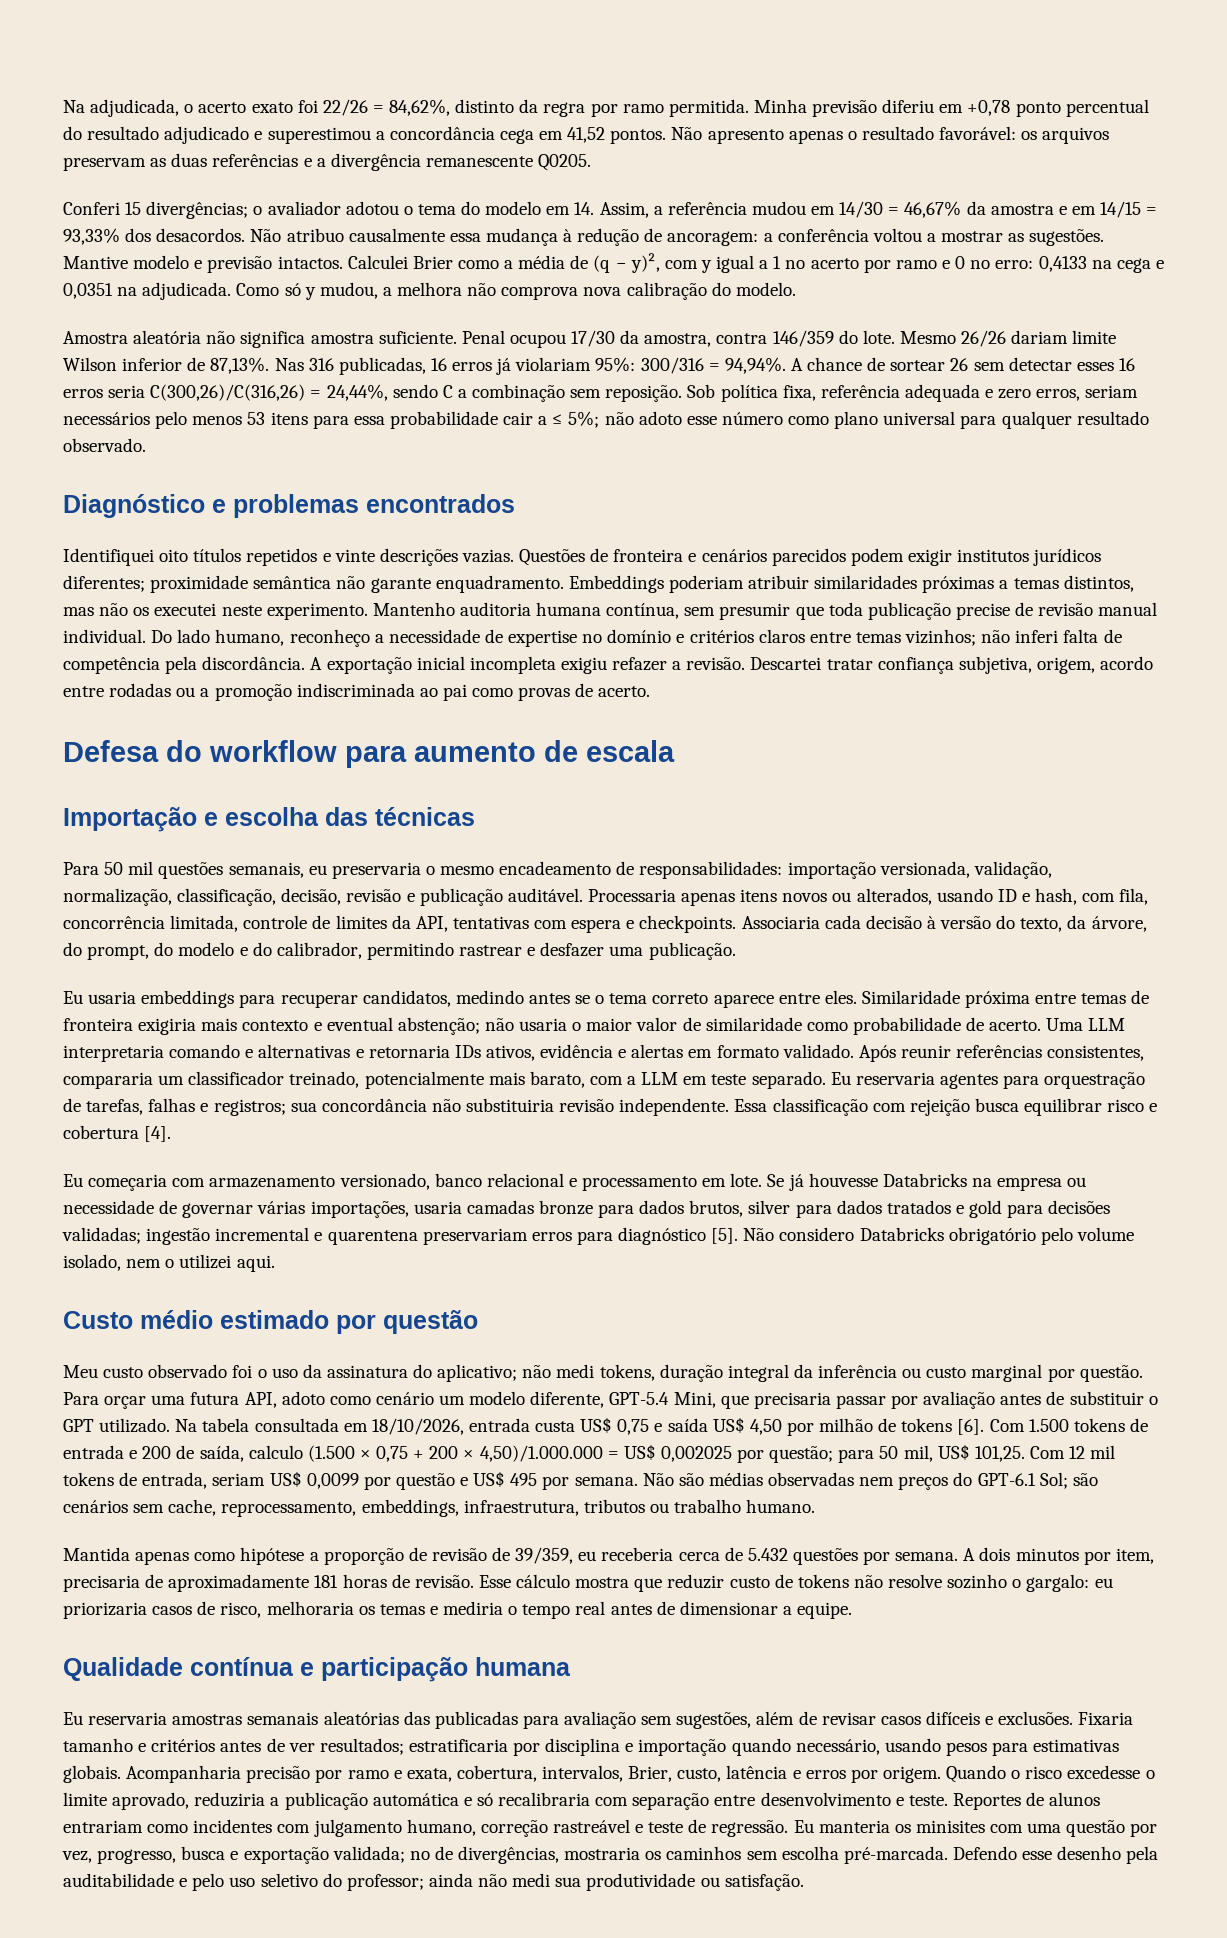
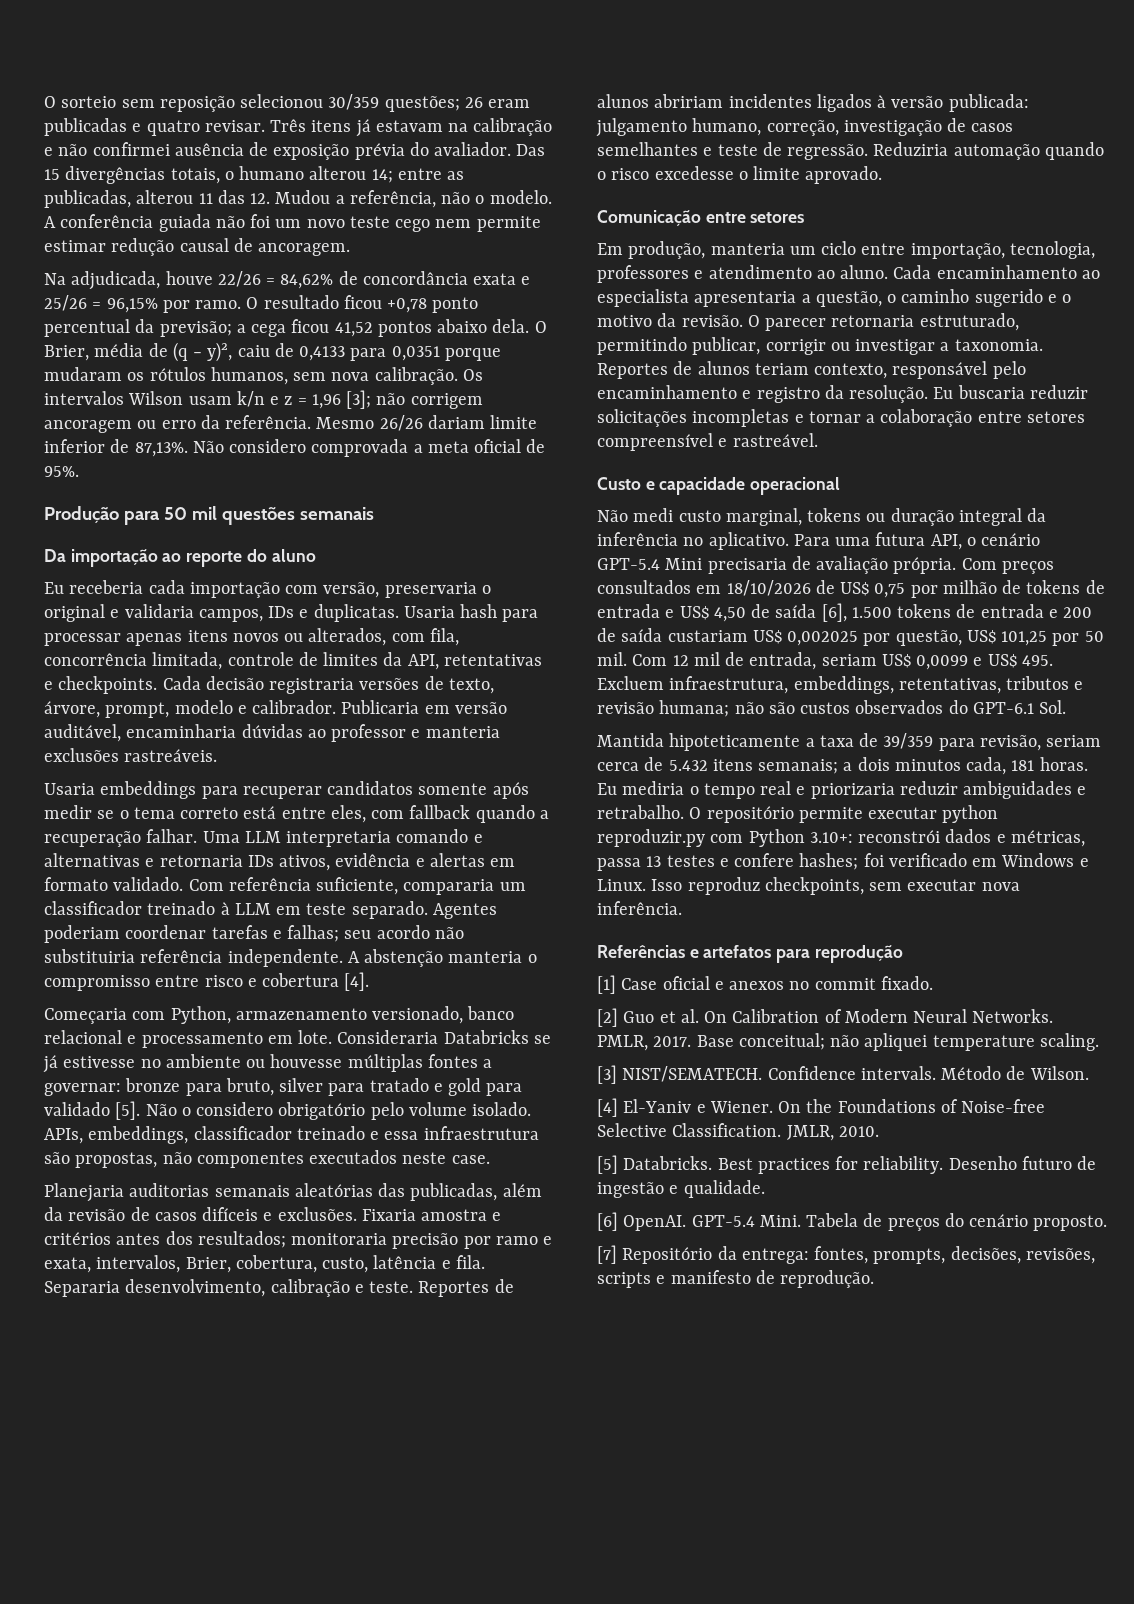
- Na adjudicada, o acerto exato foi 22/26 = 84,62%, distinto da regra por ramo permitida. Minha previsão diferiu em +0,78 ponto percentual do resultado adjudicado e superestimou a concordância cega em 41,52 pontos. Não apresento apenas o resultado favorável: os arquivos preservam as duas referências e a divergência remanescente Q0205.
- Conferi 15 divergências; o avaliador adotou o tema do modelo em 14. Assim, a referência mudou em 14/30 = 46,67% da amostra e em 14/15 = 93,33% dos desacordos. Não atribuo causalmente essa mudança à redução de ancoragem: a conferência voltou a mostrar as sugestões. Mantive modelo e previsão intactos. Calculei Brier como a média de (q − y)², com y igual a 1 no acerto por ramo e 0 no erro: 0,4133 na cega e 0,0351 na adjudicada. Como só y mudou, a melhora não comprova nova calibração do modelo.
- Amostra aleatória não significa amostra suficiente. Penal ocupou 17/30 da amostra, contra 146/359 do lote.
+ O sorteio sem reposição selecionou 30/359 questões; 26 eram publicadas e quatro revisar. Três itens já estavam na calibração e não confirmei ausência de exposição prévia do avaliador. Das 15 divergências totais, o humano alterou 14; entre as publicadas, alterou 11 das 12. Mudou a referência, não o modelo. A conferência guiada não foi um novo teste cego nem permite estimar redução causal de ancoragem.
+ Na adjudicada, houve 22/26 = 84,62% de concordância exata e 25/26 = 96,15% por ramo. O resultado ficou +0,78 ponto percentual da previsão; a cega ficou 41,52 pontos abaixo dela. O Brier, média de (q − y)², caiu de 0,4133 para 0,0351 porque mudaram os rótulos humanos, sem nova calibração. Os intervalos Wilson usam k/n e z = 1,96 [3]; não corrigem ancoragem ou erro da referência.
- Mesmo 26/26 dariam limite Wilson inferior de 87,13%.
+ Mesmo 26/26 dariam limite inferior de 87,13%.
- Nas 316 publicadas, 16 erros já violariam 95%: 300/316 = 94,94%. A chance de sortear 26 sem detectar esses 16 erros seria C(300,26)/C(316,26) = 24,44%, sendo C a combinação sem reposição. Sob política fixa, referência adequada e zero erros, seriam necessários pelo menos 53 itens para essa probabilidade cair a ≤ 5%; não adoto esse número como plano universal para qualquer resultado observado.
- Diagnóstico e problemas encontrados
- Identifiquei oito títulos repetidos e vinte descrições vazias. Questões de fronteira e cenários parecidos podem exigir institutos jurídicos diferentes; proximidade semântica não garante enquadramento. Embeddings poderiam atribuir similaridades próximas a temas distintos, mas não os executei neste experimento. Mantenho auditoria humana contínua, sem presumir que toda publicação precise de revisão manual individual. Do lado humano, reconheço a necessidade de expertise no domínio e critérios claros entre temas vizinhos; não inferi falta de competência pela discordância. A exportação inicial incompleta exigiu refazer a revisão. Descartei tratar confiança subjetiva, origem, acordo entre rodadas ou a promoção indiscriminada ao pai como provas de acerto.
- Defesa do workflow para aumento de escala
- Importação e escolha das técnicas
- Para 50 mil questões semanais, eu preservaria o mesmo encadeamento de responsabilidades: importação versionada, validação, normalização, classificação, decisão, revisão e publicação auditável. Processaria apenas itens novos ou alterados, usando ID e hash, com fila, concorrência limitada, controle de limites da API, tentativas com espera e checkpoints. Associaria cada decisão à versão do texto, da árvore, do prompt, do modelo e do calibrador, permitindo rastrear e desfazer uma publicação.
- Eu usaria embeddings para recuperar candidatos, medindo antes se o tema correto aparece entre eles. Similaridade próxima entre temas de fronteira exigiria mais contexto e eventual abstenção; não usaria o maior valor de similaridade como probabilidade de acerto.
+ Não considero comprovada a meta oficial de 95%.
+ Produção para 50 mil questões semanais
+ Da importação ao reporte do aluno
+ Eu receberia cada importação com versão, preservaria o original e validaria campos, IDs e duplicatas. Usaria hash para processar apenas itens novos ou alterados, com fila, concorrência limitada, controle de limites da API, retentativas e checkpoints. Cada decisão registraria versões de texto, árvore, prompt, modelo e calibrador. Publicaria em versão auditável, encaminharia dúvidas ao professor e manteria exclusões rastreáveis.
+ Usaria embeddings para recuperar candidatos somente após medir se o tema correto está entre eles, com fallback quando a recuperação falhar.
- Após reunir referências consistentes, compararia um classificador treinado, potencialmente mais barato, com a LLM em teste separado. Eu reservaria agentes para orquestração de tarefas, falhas e registros; sua concordância não substituiria revisão independente. Essa classificação com rejeição busca equilibrar risco e cobertura [4].
+ Com referência suficiente, compararia um classificador treinado à LLM em teste separado. Agentes poderiam coordenar tarefas e falhas; seu acordo não substituiria referência independente. A abstenção manteria o compromisso entre risco e cobertura [4].
- Eu começaria com armazenamento versionado, banco relacional e processamento em lote.
+ Começaria com Python, armazenamento versionado, banco relacional e processamento em lote.
- Se já houvesse Databricks na empresa ou necessidade de governar várias importações, usaria camadas bronze para dados brutos, silver para dados tratados e gold para decisões validadas; ingestão incremental e quarentena preservariam erros para diagnóstico [5]. Não considero Databricks obrigatório pelo volume isolado, nem o utilizei aqui.
- Custo médio estimado por questão
- Meu custo observado foi o uso da assinatura do aplicativo; não medi tokens, duração integral da inferência ou custo marginal por questão. Para orçar uma futura API, adoto como cenário um modelo diferente, GPT-5.4 Mini, que precisaria passar por avaliação antes de substituir o GPT utilizado. Na tabela consultada em 18/10/2026, entrada custa US$ 0,75 e saída US$ 4,50 por milhão de tokens [6]. Com 1.500 tokens de entrada e 200 de saída, calculo (1.500 × 0,75 + 200 × 4,50)/1.000.000 = US$ 0,002025 por questão; para 50 mil, US$ 101,25.
+ Consideraria Databricks se já estivesse no ambiente ou houvesse múltiplas fontes a governar: bronze para bruto, silver para tratado e gold para validado [5]. Não o considero obrigatório pelo volume isolado. APIs, embeddings, classificador treinado e essa infraestrutura são propostas, não componentes executados neste case.
+ Planejaria auditorias semanais aleatórias das publicadas, além da revisão de casos difíceis e exclusões. Fixaria amostra e critérios antes dos resultados; monitoraria precisão por ramo e exata, intervalos, Brier, cobertura, custo, latência e fila. Separaria desenvolvimento, calibração e teste. Reportes de alunos abririam incidentes ligados à versão publicada: julgamento humano, correção, investigação de casos semelhantes e teste de regressão. Reduziria automação quando o risco excedesse o limite aprovado.
+ Comunicação entre setores
+ Em produção, manteria um ciclo entre importação, tecnologia, professores e atendimento ao aluno. Cada encaminhamento ao especialista apresentaria a questão, o caminho sugerido e o motivo da revisão. O parecer retornaria estruturado, permitindo publicar, corrigir ou investigar a taxonomia. Reportes de alunos teriam contexto, responsável pelo encaminhamento e registro da resolução. Eu buscaria reduzir solicitações incompletas e tornar a colaboração entre setores compreensível e rastreável.
+ Custo e capacidade operacional
+ Não medi custo marginal, tokens ou duração integral da inferência no aplicativo. Para uma futura API, o cenário GPT-5.4 Mini precisaria de avaliação própria. Com preços consultados em 18/10/2026 de US$ 0,75 por milhão de tokens de entrada e US$ 4,50 de saída [6], 1.500 tokens de entrada e 200 de saída custariam US$ 0,002025 por questão, US$ 101,25 por 50 mil.
- Com 12 mil tokens de entrada, seriam US$ 0,0099 por questão e US$ 495 por semana. Não são médias observadas nem preços do GPT-6.1 Sol; são cenários sem cache, reprocessamento, embeddings, infraestrutura, tributos ou trabalho humano.
- Mantida apenas como hipótese a proporção de revisão de 39/359, eu receberia cerca de 5.432 questões por semana. A dois minutos por item, precisaria de aproximadamente 181 horas de revisão. Esse cálculo mostra que reduzir custo de tokens não resolve sozinho o gargalo: eu priorizaria casos de risco, melhoraria os temas e mediria o tempo real antes de dimensionar a equipe.
- Qualidade contínua e participação humana
- Eu reservaria amostras semanais aleatórias das publicadas para avaliação sem sugestões, além de revisar casos difíceis e exclusões. Fixaria tamanho e critérios antes de ver resultados; estratificaria por disciplina e importação quando necessário, usando pesos para estimativas globais. Acompanharia precisão por ramo e exata, cobertura, intervalos, Brier, custo, latência e erros por origem. Quando o risco excedesse o limite aprovado, reduziria a publicação automática e só recalibraria com separação entre desenvolvimento e teste. Reportes de alunos entrariam como incidentes com julgamento humano, correção rastreável e teste de regressão. Eu manteria os minisites com uma questão por vez, progresso, busca e exportação validada; no de divergências, mostraria os caminhos sem escolha pré-marcada. Defendo esse desenho pela auditabilidade e pelo uso seletivo do professor; ainda não medi sua produtividade ou satisfação.
+ Com 12 mil de entrada, seriam US$ 0,0099 e US$ 495. Excluem infraestrutura, embeddings, retentativas, tributos e revisão humana; não são custos observados do GPT-6.1 Sol.
+ Mantida hipoteticamente a taxa de 39/359 para revisão, seriam cerca de 5.432 itens semanais; a dois minutos cada, 181 horas. Eu mediria o tempo real e priorizaria reduzir ambiguidades e retrabalho. O repositório permite executar python reproduzir.py com Python 3.10+: reconstrói dados e métricas, passa 13 testes e confere hashes; foi verificado em Windows e Linux. Isso reproduz checkpoints, sem executar nova inferência.
+ Referências e artefatos para reprodução
+ [1] Case oficial e anexos no commit fixado.
+ [2] Guo et al. On Calibration of Modern Neural Networks. PMLR, 2017. Base conceitual; não apliquei temperature scaling.
+ [3] NIST/SEMATECH. Confidence intervals. Método de Wilson.
+ [4] El-Yaniv e Wiener. On the Foundations of Noise-free Selective Classification. JMLR, 2010.
+ [5] Databricks. Best practices for reliability. Desenho futuro de ingestão e qualidade.
+ [6] OpenAI. GPT-5.4 Mini. Tabela de preços do cenário proposto.
+ [7] Repositório da entrega: fontes, prompts, decisões, revisões, scripts e manifesto de reprodução.

